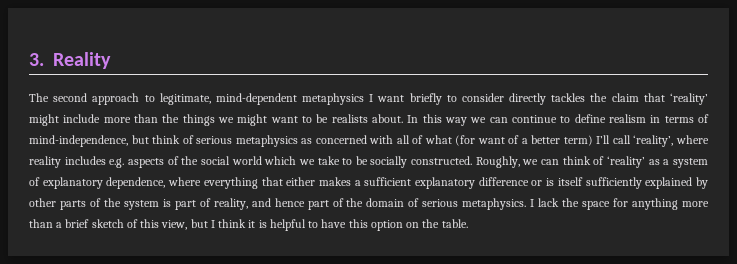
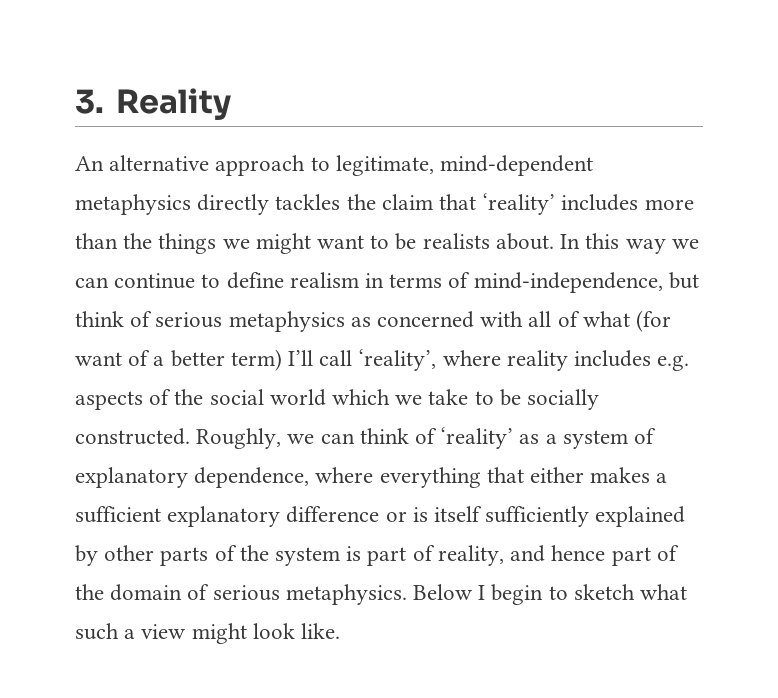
- The second approach to legitimate, mind-dependent metaphysics I want briefly to consider directly tackles the claim that ‘reality’ might include more than the things we might want to be realists about.
+ An alternative approach to legitimate, mind-dependent metaphysics directly tackles the claim that ‘reality’ includes more than the things we might want to be realists about.
- I lack the space for anything more than a brief sketch of this view, but I think it is helpful to have this option on the table.
+ Below I begin to sketch what such a view might look like.

